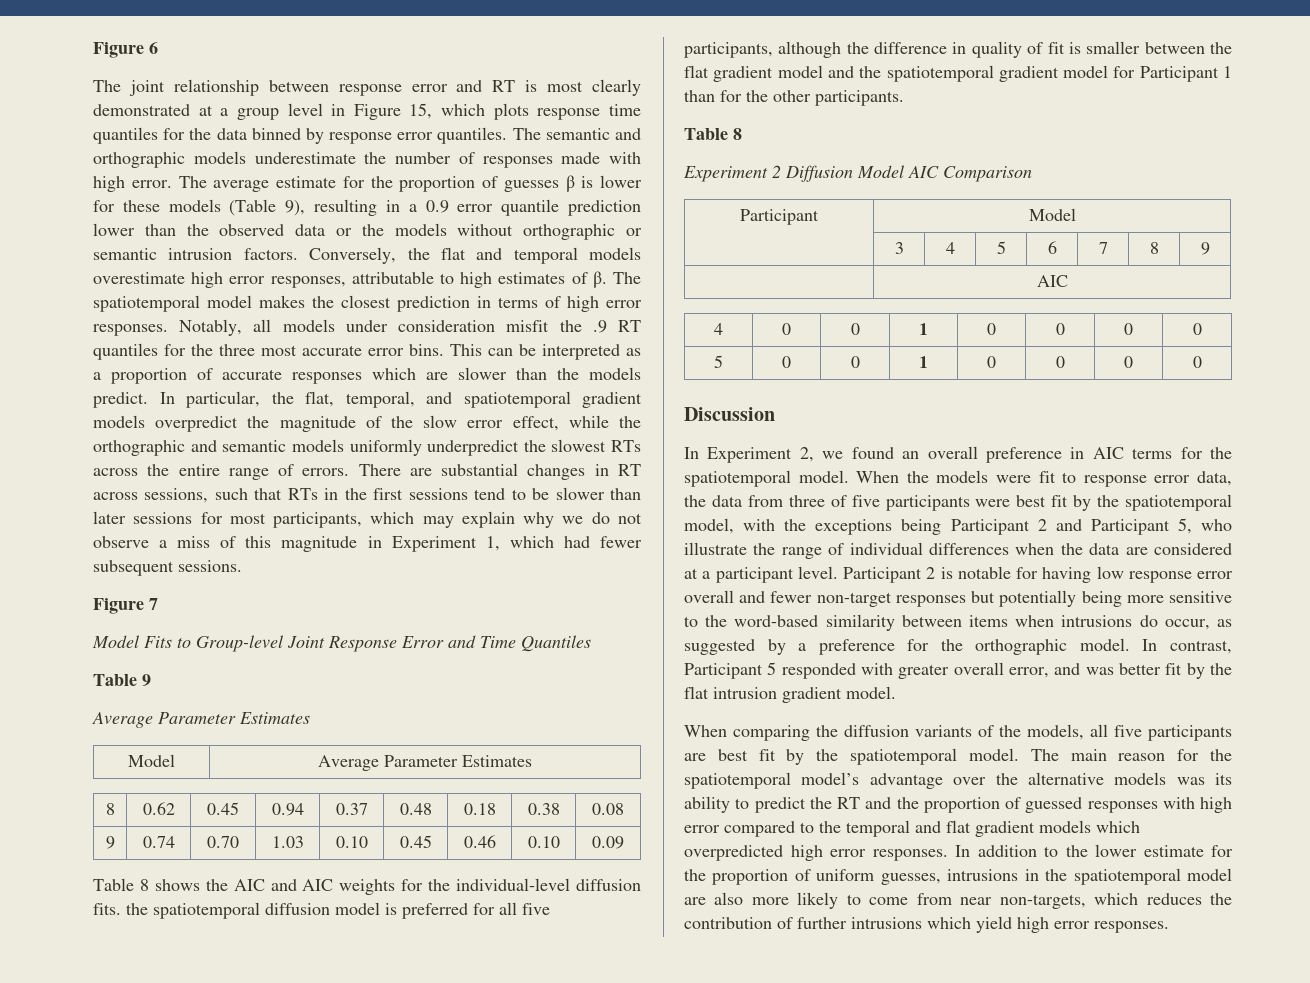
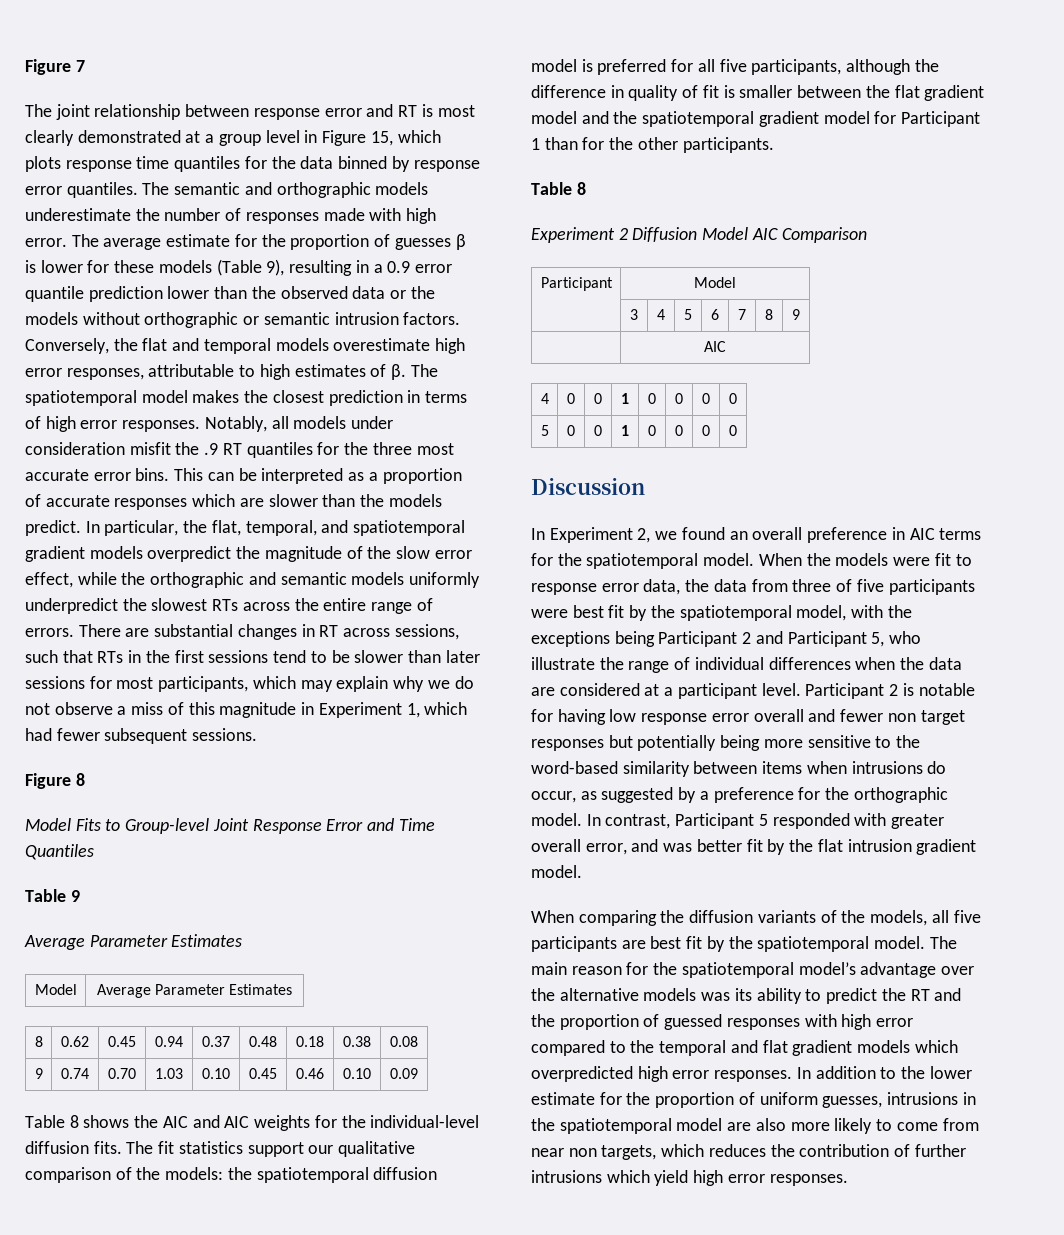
- Figure 6
+ Figure 7
- Figure 7
+ Figure 8
- Table 8 shows the AIC and AIC weights for the individual-level diffusion fits. the spatiotemporal diffusion model is preferred for all five participants, although the difference in quality of fit is smaller between the flat gradient model and the spatiotemporal gradient model for Participant 1 than for the other participants.
+ Table 8 shows the AIC and AIC weights for the individual-level diffusion fits. The fit statistics support our qualitative comparison of the models: the spatiotemporal diffusion model is preferred for all five participants, although the difference in quality of fit is smaller between the flat gradient model and the spatiotemporal gradient model for Participant 1 than for the other participants.
- Participant 2 is notable for having low response error overall and fewer non-target responses but potentially being more sensitive to the word-based similarity between items when intrusions do occur, as suggested by a preference for the orthographic model.
+ Participant 2 is notable for having low response error overall and fewer non target responses but potentially being more sensitive to the word-based similarity between items when intrusions do occur, as suggested by a preference for the orthographic model.
- In addition to the lower estimate for the proportion of uniform guesses, intrusions in the spatiotemporal model are also more likely to come from near non-targets, which reduces the contribution of further intrusions which yield high error responses.
+ In addition to the lower estimate for the proportion of uniform guesses, intrusions in the spatiotemporal model are also more likely to come from near non targets, which reduces the contribution of further intrusions which yield high error responses.

